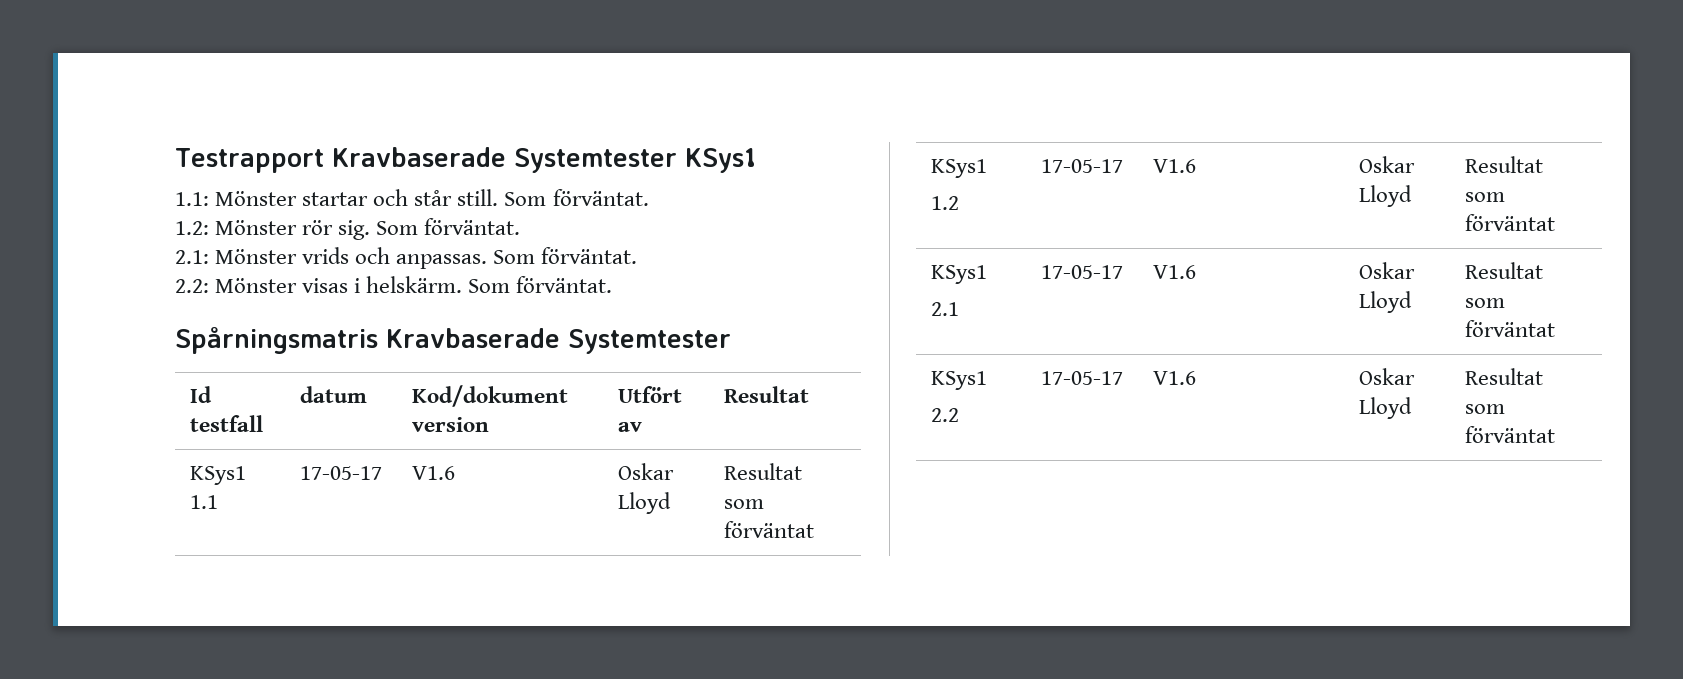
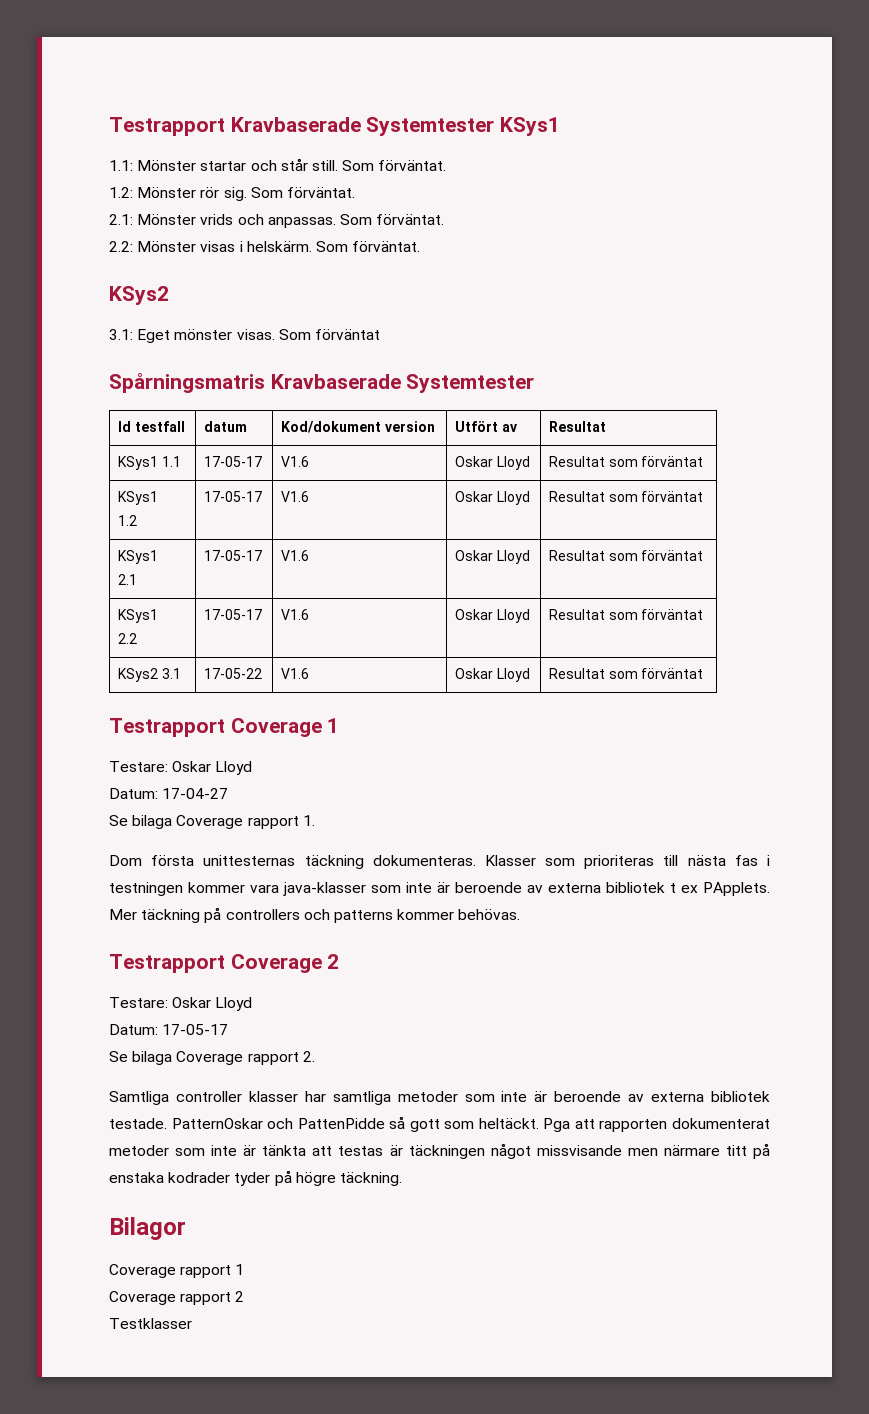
  2.2: Mönster visas i helskärm. Som förväntat.
+ KSys2
+ 3.1: Eget mönster visas. Som förväntat
+ KSys2 3.1 | 17-05-22 | V1.6 | Oskar Lloyd | Resultat som förväntat
+ Testrapport Coverage 1
+ Testare: Oskar Lloyd
+ Datum: 17-04-27
+ Se bilaga Coverage rapport 1.
+ Dom första unittesternas täckning dokumenteras. Klasser som prioriteras till nästa fas i testningen kommer vara java-klasser som inte är beroende av externa bibliotek t ex PApplets. Mer täckning på controllers och patterns kommer behövas.
+ Testrapport Coverage 2
+ Testare: Oskar Lloyd
+ Datum: 17-05-17
+ Se bilaga Coverage rapport 2.
+ Samtliga controller klasser har samtliga metoder som inte är beroende av externa bibliotek testade. PatternOskar och PattenPidde så gott som heltäckt. Pga att rapporten dokumenterat metoder som inte är tänkta att testas är täckningen något missvisande men närmare titt på enstaka kodrader tyder på högre täckning.
+ Bilagor
+ Coverage rapport 1
+ Coverage rapport 2
+ Testklasser

